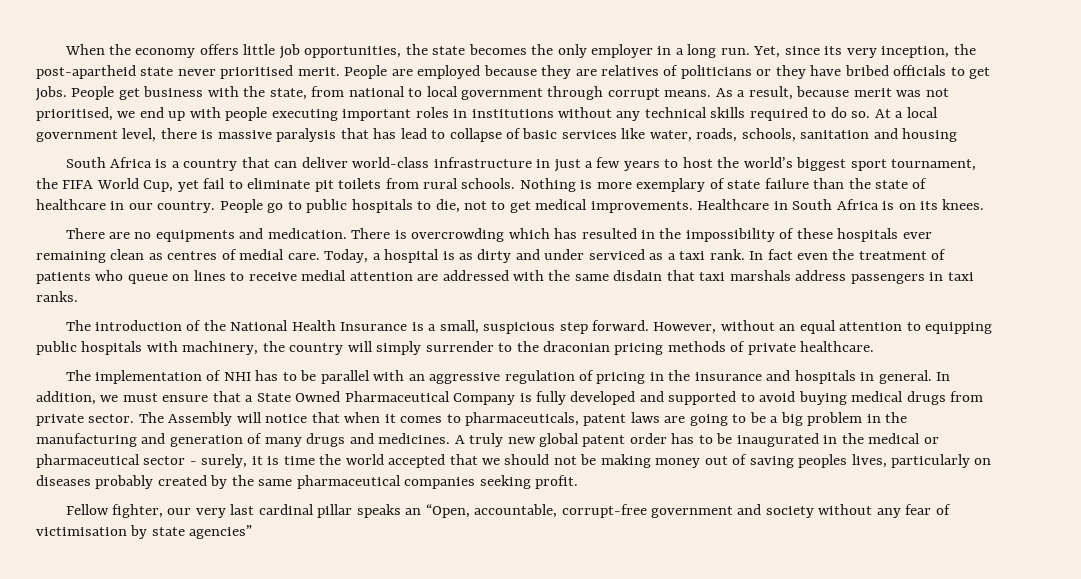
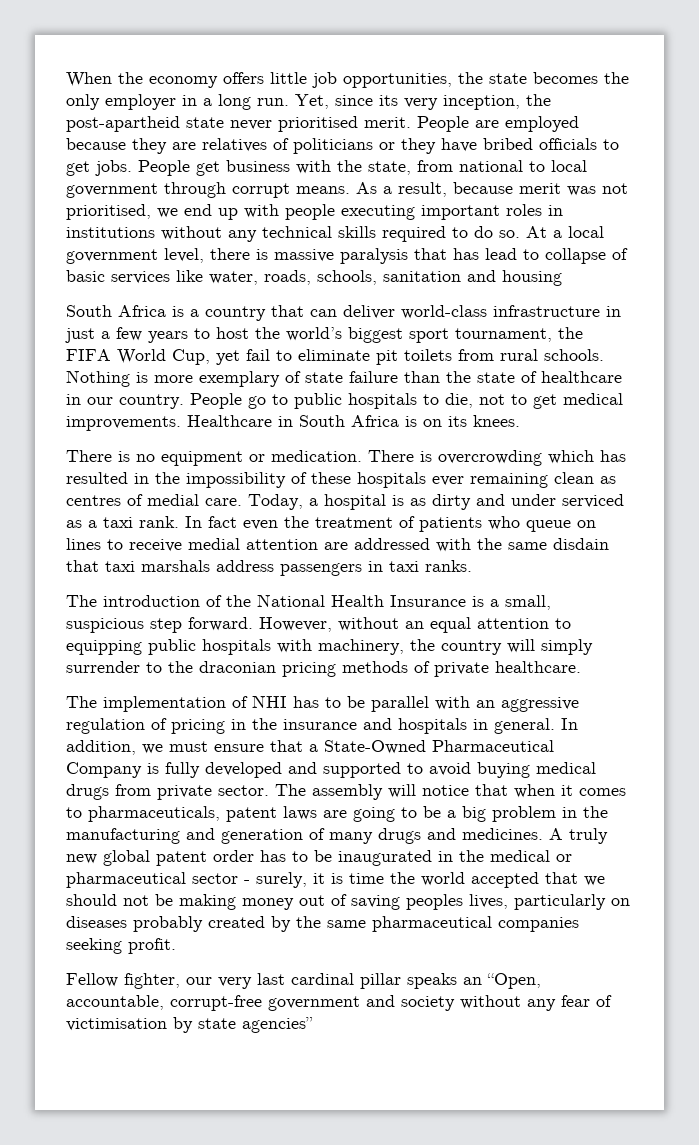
- There are no equipments and medication.
+ There is no equipment or medication.
- In addition, we must ensure that a State Owned Pharmaceutical Company is fully developed and supported to avoid buying medical drugs from private sector.
+ In addition, we must ensure that a State-Owned Pharmaceutical Company is fully developed and supported to avoid buying medical drugs from private sector.
- The Assembly will notice that when it comes to pharmaceuticals, patent laws are going to be a big problem in the manufacturing and generation of many drugs and medicines.
+ The assembly will notice that when it comes to pharmaceuticals, patent laws are going to be a big problem in the manufacturing and generation of many drugs and medicines.

